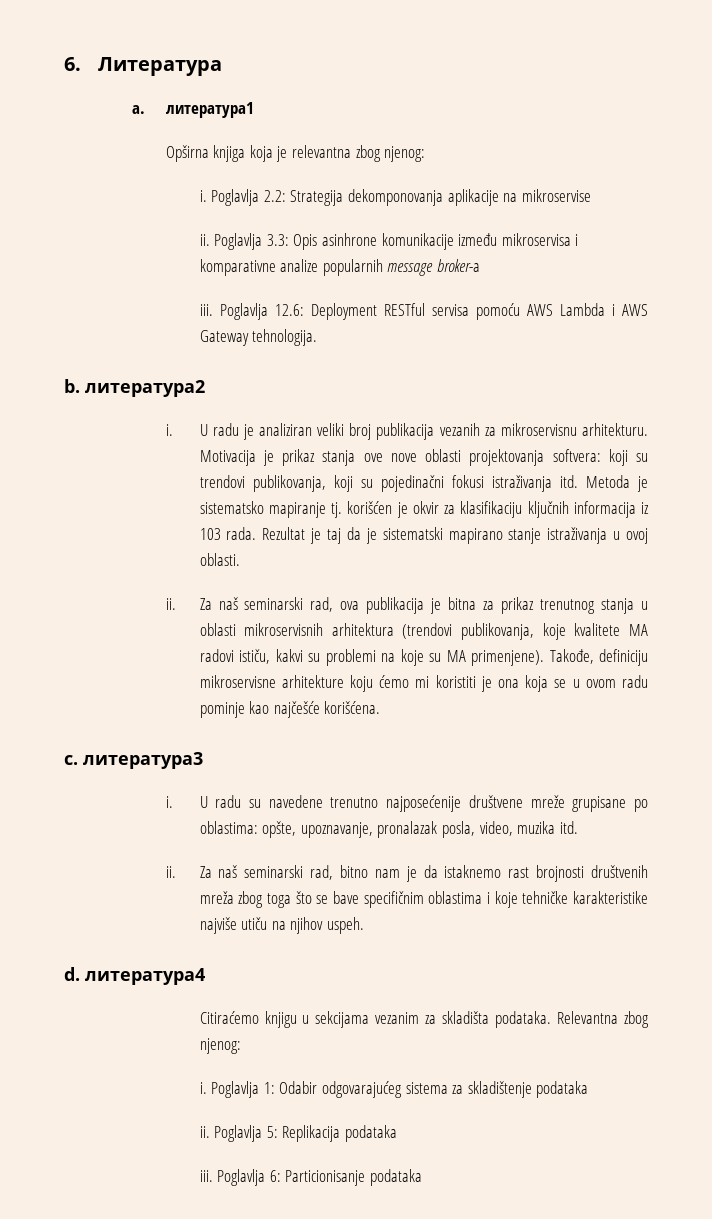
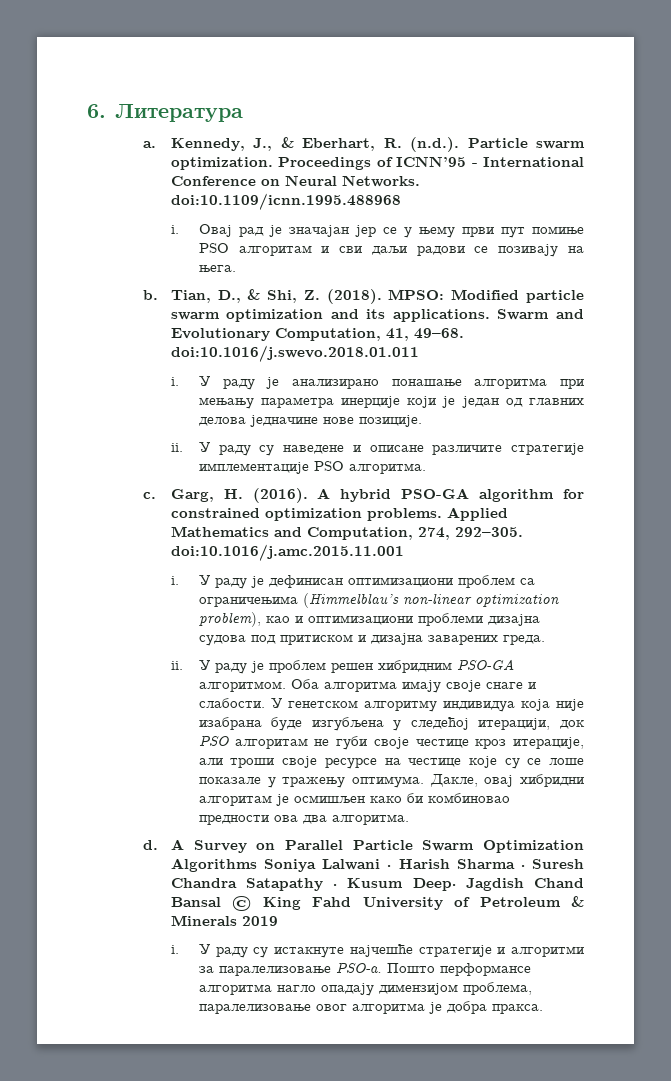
- a. литература1
- Opširna knjiga koja je relevantna zbog njenog:
- i. Poglavlja 2.2: Strategija dekomponovanja aplikacije na mikroservise
- ii. Poglavlja 3.3: Opis asinhrone komunikacije između mikroservisa i komparativne analize popularnih message broker-a
- iii. Poglavlja 12.6: Deployment RESTful servisa pomoću AWS Lambda i AWS Gateway tehnologija.
- b. литература2
- i. U radu je analiziran veliki broj publikacija vezanih za mikroservisnu arhitekturu. Motivacija je prikaz stanja ove nove oblasti projektovanja softvera: koji su trendovi publikovanja, koji su pojedinačni fokusi istraživanja itd. Metoda je sistematsko mapiranje tj. korišćen je okvir za klasifikaciju ključnih informacija iz 103 rada. Rezultat je taj da je sistematski mapirano stanje istraživanja u ovoj oblasti.
- ii. Za naš seminarski rad, ova publikacija je bitna za prikaz trenutnog stanja u oblasti mikroservisnih arhitektura (trendovi publikovanja, koje kvalitete MA radovi ističu, kakvi su problemi na koje su MA primenjene). Takođe, definiciju mikroservisne arhitekture koju ćemo mi koristiti je ona koja se u ovom radu pominje kao najčešće korišćena.
- c. литература3
- i. U radu su navedene trenutno najposećenije društvene mreže grupisane po oblastima: opšte, upoznavanje, pronalazak posla, video, muzika itd.
- ii. Za naš seminarski rad, bitno nam je da istaknemo rast brojnosti društvenih mreža zbog toga što se bave specifičnim oblastima i koje tehničke karakteristike najviše utiču na njihov uspeh.
- d. литература4
- Citiraćemo knjigu u sekcijama vezanim za skladišta podataka. Relevantna zbog njenog:
- i. Poglavlja 1: Odabir odgovarajućeg sistema za skladištenje podataka
- ii. Poglavlja 5: Replikacija podataka
- iii. Poglavlja 6: Particionisanje podataka
+ a. Kennedy, J., & Eberhart, R. (n.d.). Particle swarm optimization. Proceedings of ICNN’95 - International Conference on Neural Networks. doi:10.1109/icnn.1995.488968
+ i. Oвај рад је значајан јер се у њему први пут помиње PSO алгоритам и сви даљи радови се позивају на њега.
+ b. Tian, D., & Shi, Z. (2018). MPSO: Modified particle swarm optimization and its applications. Swarm and Evolutionary Computation, 41, 49–68. doi:10.1016/j.swevo.2018.01.011
+ i. У раду је анализирано понашање алгоритма при мењању параметра инерције који је један од главних делова једначине нове позиције.
+ ii. У раду су наведене и описане различите стратегије имплементације PSO алгоритма.
+ c. Garg, H. (2016). A hybrid PSO-GA algorithm for constrained optimization problems. Applied Mathematics and Computation, 274, 292–305. doi:10.1016/j.amc.2015.11.001
+ i. У раду је дефинисан оптимизациони проблем са ограничењима (Himmelblau’s non-linear optimization problem), као и оптимизациони проблеми дизајна судова под притиском и дизајна заварених греда.
+ ii. У раду је проблем решен хибридним PSO-GA алгоритмом. Оба алгоритма имају своје снаге и слабости. У генетском алгоритму индивидуа која није изабрана буде изгубљена у следећој итерацији, док PSO алгоритам не губи своје честице кроз итерације, али троши своје ресурсе на честице које су се лоше показале у тражењу оптимума. Дакле, овај хибридни алгоритам је осмишљен како би комбиновао предности ова два алгоритма.
+ d. A Survey on Parallel Particle Swarm Optimization Algorithms Soniya Lalwani · Harish Sharma · Suresh Chandra Satapathy · Kusum Deep· Jagdish Chand Bansal © King Fahd University of Petroleum & Minerals 2019
+ i. У раду су истакнуте најчешће стратегије и алгоритми за паралелизовање PSO-а. Пошто перформансе алгоритма нагло опадају димензијом проблема, паралелизовање овог алгоритма је добра пракса.

